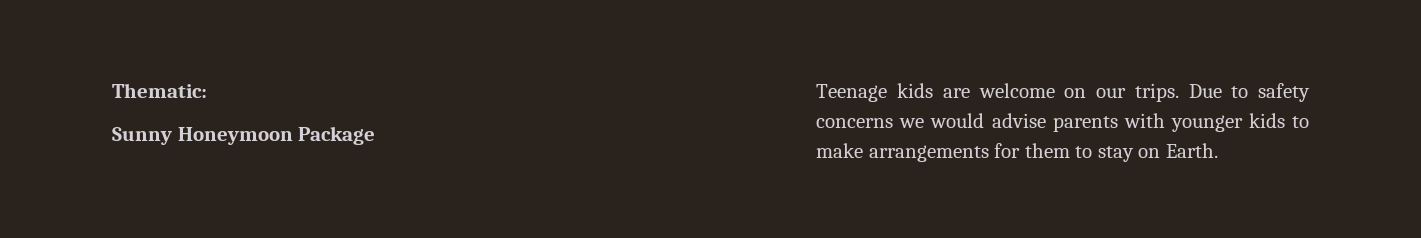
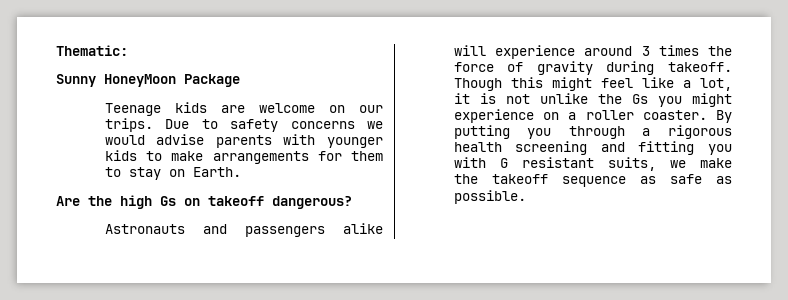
- Sunny Honeymoon Package
+ Sunny HoneyMoon Package
+ Are the high Gs on takeoff dangerous?
+ Astronauts and passengers alike will experience around 3 times the force of gravity during takeoff. Though this might feel like a lot, it is not unlike the Gs you might experience on a roller coaster. By putting you through a rigorous health screening and fitting you with G resistant suits, we make the takeoff sequence as safe as possible.

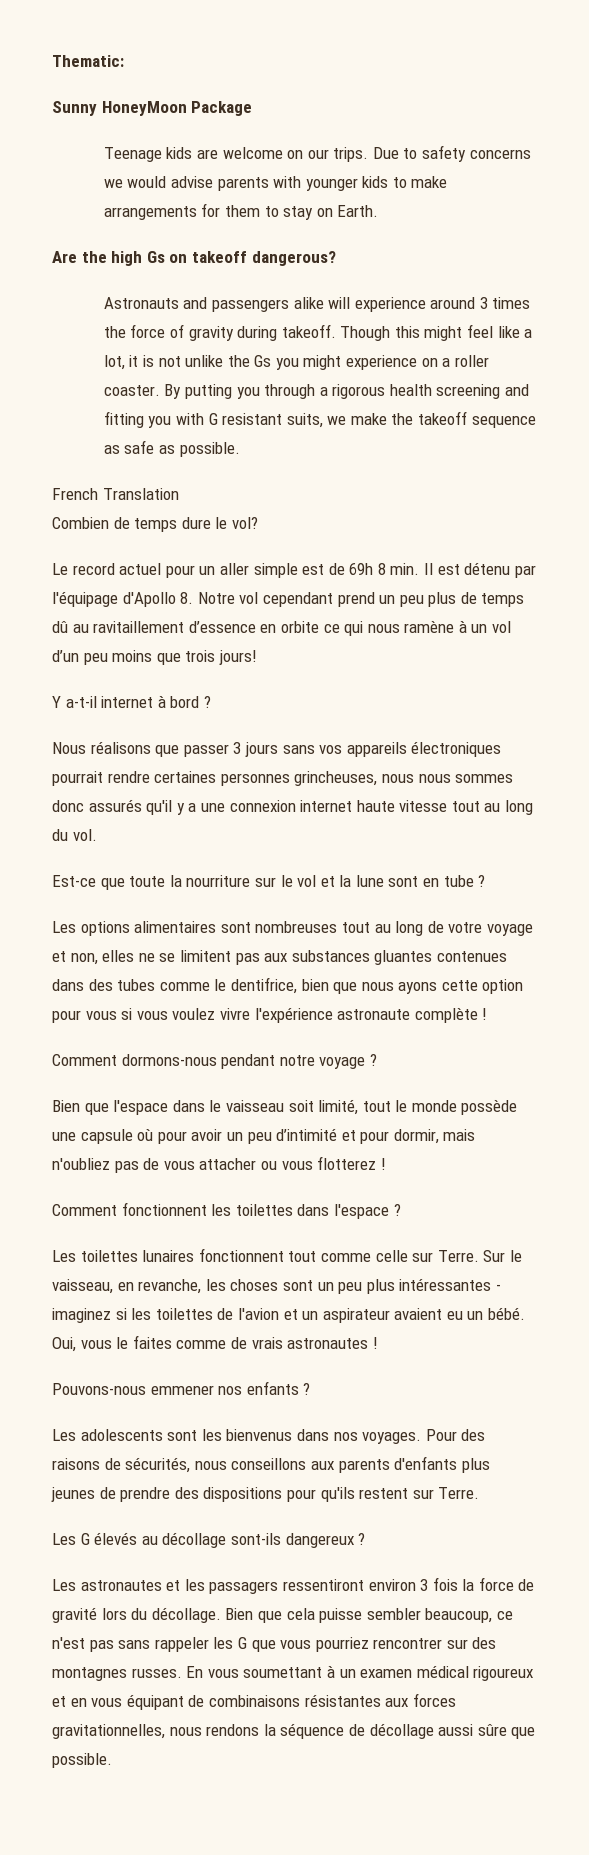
+ French Translation
+ Combien de temps dure le vol?
+ Le record actuel pour un aller simple est de 69h 8 min. Il est détenu par l'équipage d'Apollo 8. Notre vol cependant prend un peu plus de temps dû au ravitaillement d’essence en orbite ce qui nous ramène à un vol d’un peu moins que trois jours!
+ Y a-t-il internet à bord ?
+ Nous réalisons que passer 3 jours sans vos appareils électroniques pourrait rendre certaines personnes grincheuses, nous nous sommes donc assurés qu'il y a une connexion internet haute vitesse tout au long du vol.
+ Est-ce que toute la nourriture sur le vol et la lune sont en tube ?
+ Les options alimentaires sont nombreuses tout au long de votre voyage et non, elles ne se limitent pas aux substances gluantes contenues dans des tubes comme le dentifrice, bien que nous ayons cette option pour vous si vous voulez vivre l'expérience astronaute complète !
+ Comment dormons-nous pendant notre voyage ?
+ Bien que l'espace dans le vaisseau soit limité, tout le monde possède une capsule où pour avoir un peu d’intimité et pour dormir, mais n'oubliez pas de vous attacher ou vous flotterez !
+ Comment fonctionnent les toilettes dans l'espace ?
+ Les toilettes lunaires fonctionnent tout comme celle sur Terre. Sur le vaisseau, en revanche, les choses sont un peu plus intéressantes - imaginez si les toilettes de l'avion et un aspirateur avaient eu un bébé. Oui, vous le faites comme de vrais astronautes !
+ Pouvons-nous emmener nos enfants ?
+ Les adolescents sont les bienvenus dans nos voyages. Pour des raisons de sécurités, nous conseillons aux parents d'enfants plus jeunes de prendre des dispositions pour qu'ils restent sur Terre.
+ Les G élevés au décollage sont-ils dangereux ?
+ Les astronautes et les passagers ressentiront environ 3 fois la force de gravité lors du décollage. Bien que cela puisse sembler beaucoup, ce n'est pas sans rappeler les G que vous pourriez rencontrer sur des montagnes russes. En vous soumettant à un examen médical rigoureux et en vous équipant de combinaisons résistantes aux forces gravitationnelles, nous rendons la séquence de décollage aussi sûre que possible.

